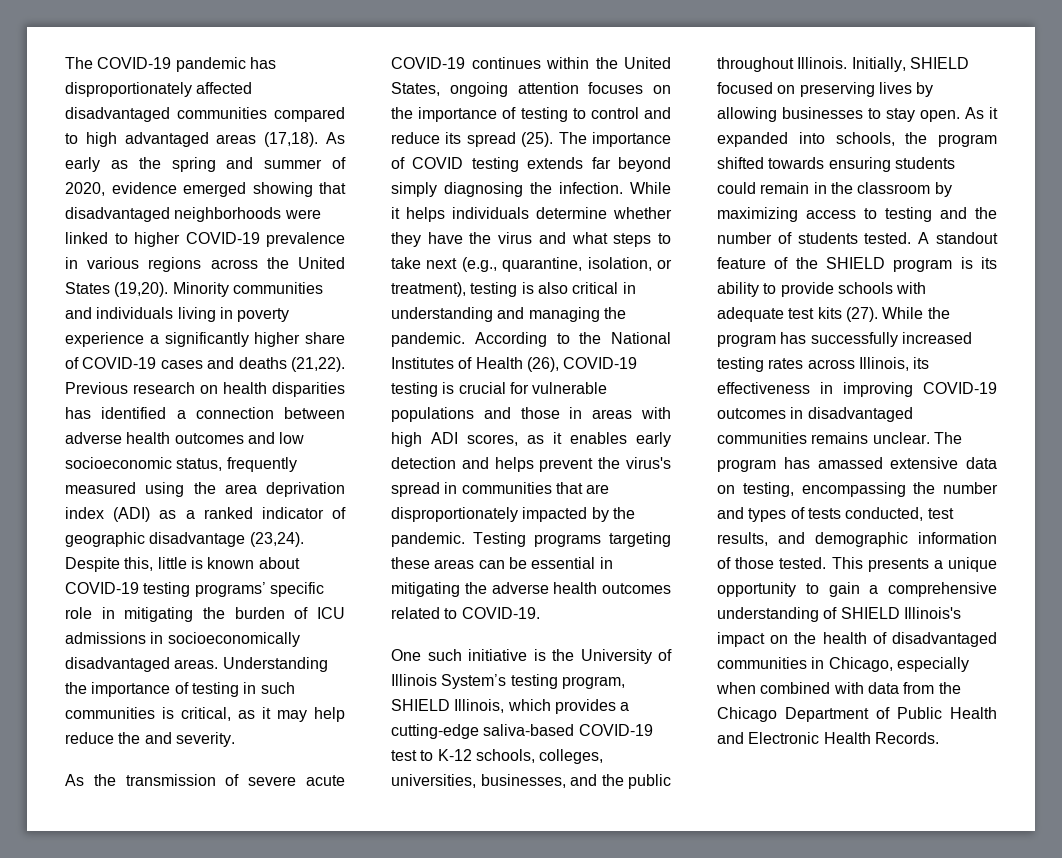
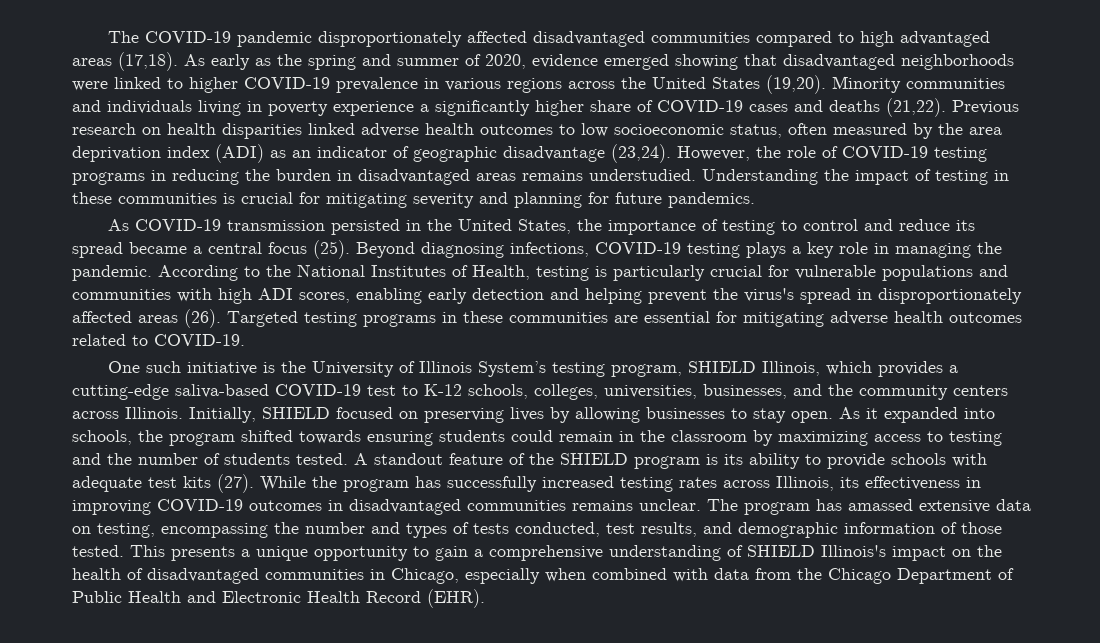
- The COVID-19 pandemic has disproportionately affected disadvantaged communities compared to high advantaged areas (17,18).
+ The COVID-19 pandemic disproportionately affected disadvantaged communities compared to high advantaged areas (17,18).
- Previous research on health disparities has identified a connection between adverse health outcomes and low socioeconomic status, frequently measured using the area deprivation index (ADI) as a ranked indicator of geographic disadvantage (23,24).
+ Previous research on health disparities linked adverse health outcomes to low socioeconomic status, often measured by the area deprivation index (ADI) as an indicator of geographic disadvantage (23,24).
- Despite this, little is known about COVID-19 testing programs’ specific role in mitigating the burden of ICU admissions in socioeconomically disadvantaged areas.
+ However, the role of COVID-19 testing programs in reducing the burden in disadvantaged areas remains understudied.
- Understanding the importance of testing in such communities is critical, as it may help reduce the and severity.
- As the transmission of severe acute COVID-19 continues within the United States, ongoing attention focuses on the importance of testing to control and reduce its spread (25). The importance of COVID testing extends far beyond simply diagnosing the infection. While it helps individuals determine whether they have the virus and what steps to take next (e.g., quarantine, isolation, or treatment), testing is also critical in understanding and managing the pandemic.
+ Understanding the impact of testing in these communities is crucial for mitigating severity and planning for future pandemics.
+ As COVID-19 transmission persisted in the United States, the importance of testing to control and reduce its spread became a central focus (25). Beyond diagnosing infections, COVID-19 testing plays a key role in managing the pandemic.
- According to the National Institutes of Health (26), COVID-19 testing is crucial for vulnerable populations and those in areas with high ADI scores, as it enables early detection and helps prevent the virus's spread in communities that are disproportionately impacted by the pandemic. Testing programs targeting these areas can be essential in mitigating the adverse health outcomes related to COVID-19.
+ According to the National Institutes of Health, testing is particularly crucial for vulnerable populations and communities with high ADI scores, enabling early detection and helping prevent the virus's spread in disproportionately affected areas (26). Targeted testing programs in these communities are essential for mitigating adverse health outcomes related to COVID-19.
- One such initiative is the University of Illinois System’s testing program, SHIELD Illinois, which provides a cutting-edge saliva-based COVID-19 test to K-12 schools, colleges, universities, businesses, and the public throughout Illinois.
+ One such initiative is the University of Illinois System’s testing program, SHIELD Illinois, which provides a cutting-edge saliva-based COVID-19 test to K-12 schools, colleges, universities, businesses, and the community centers across Illinois.
- This presents a unique opportunity to gain a comprehensive understanding of SHIELD Illinois's impact on the health of disadvantaged communities in Chicago, especially when combined with data from the Chicago Department of Public Health and Electronic Health Records.
+ This presents a unique opportunity to gain a comprehensive understanding of SHIELD Illinois's impact on the health of disadvantaged communities in Chicago, especially when combined with data from the Chicago Department of Public Health and Electronic Health Record (EHR).

